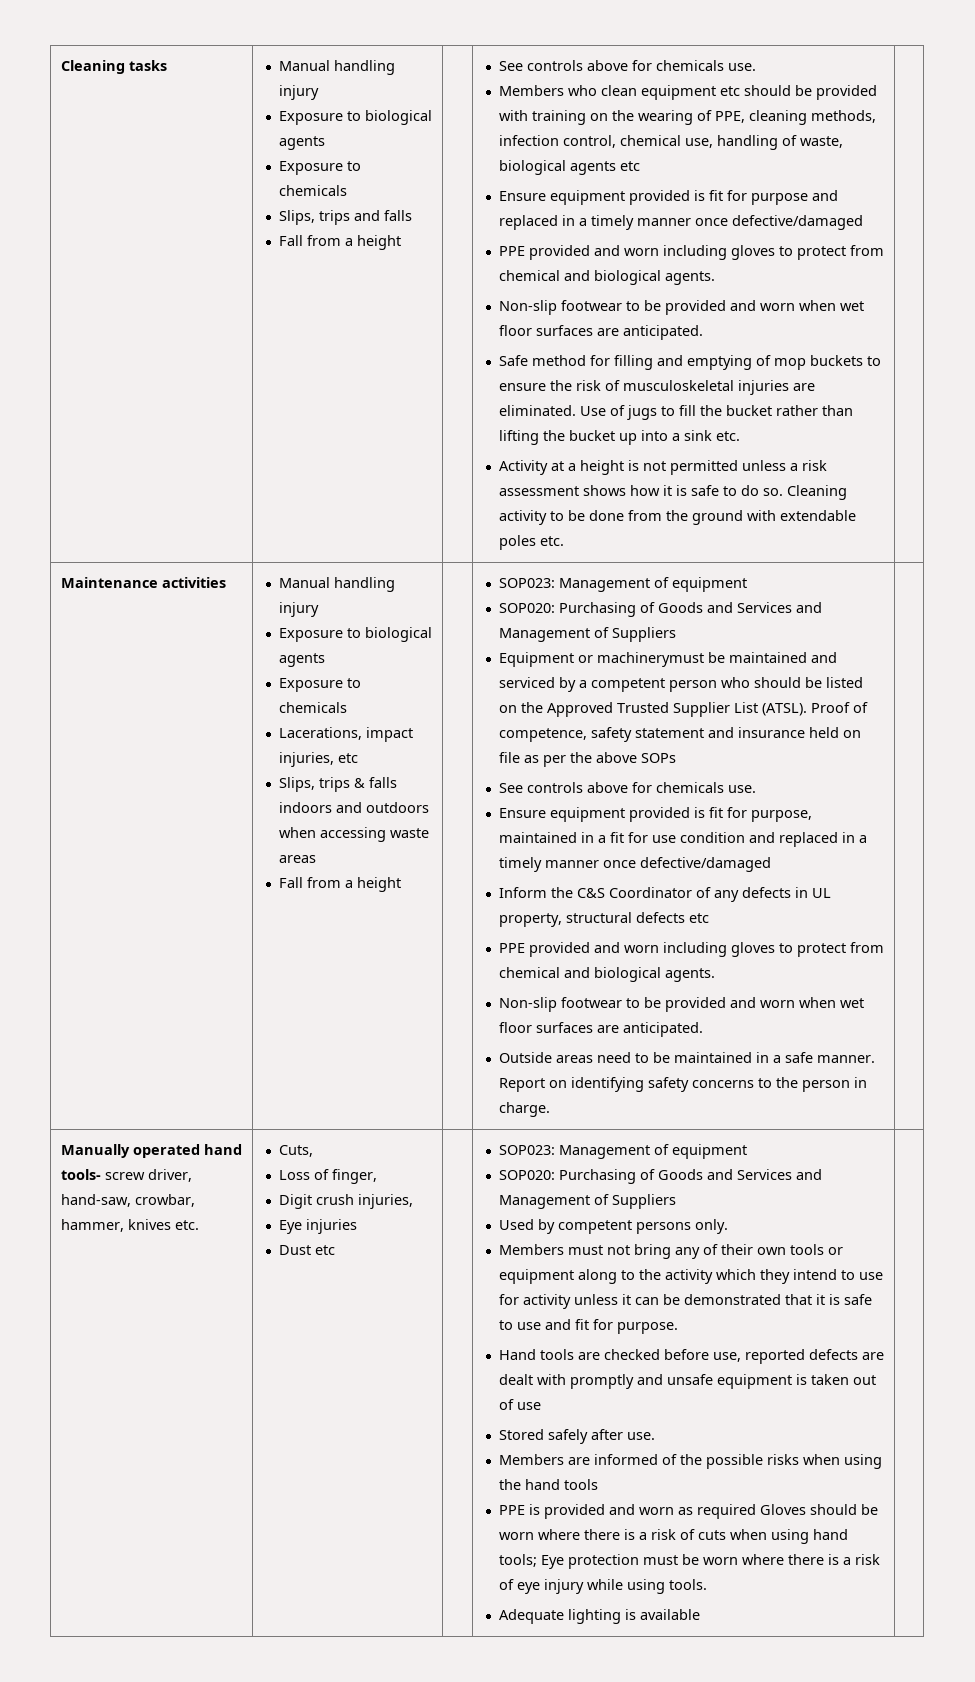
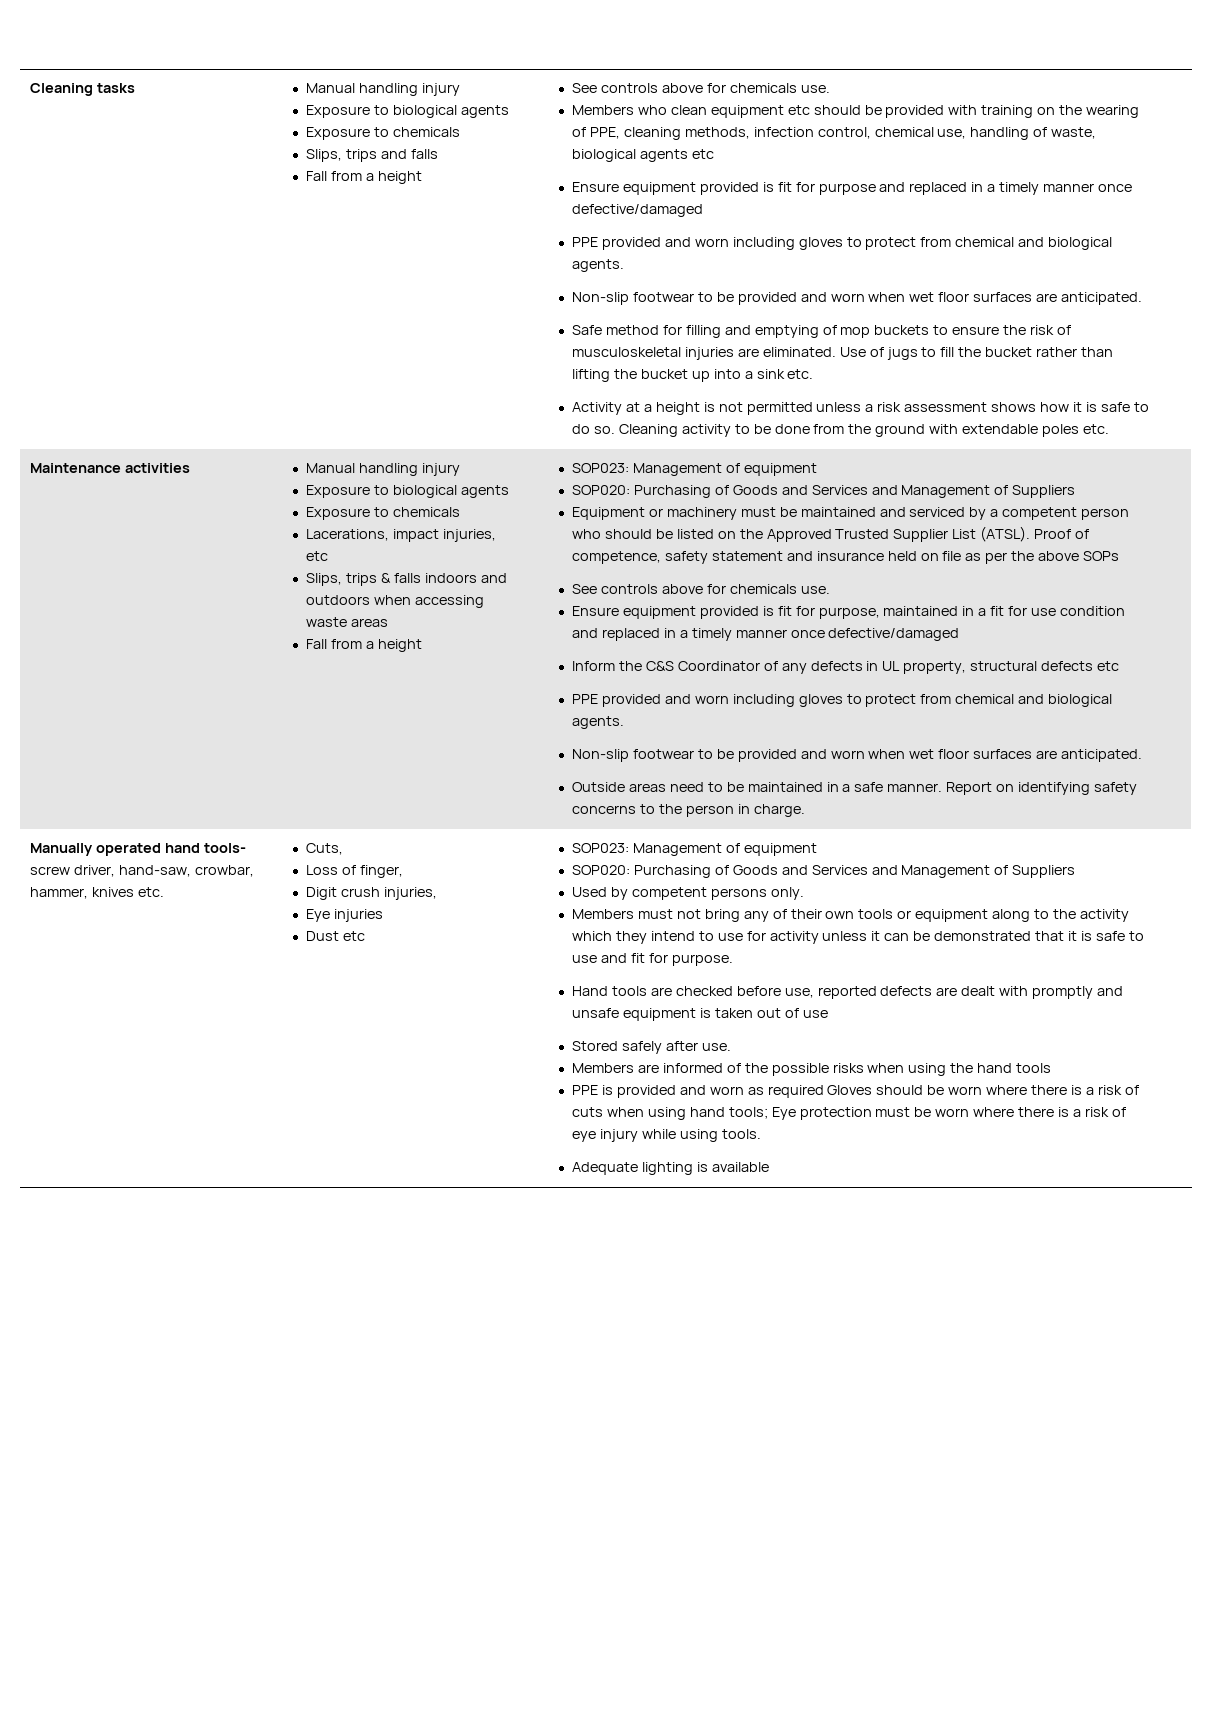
- Equipment or machinerymust be maintained and serviced by a competent person who should be listed on the Approved Trusted Supplier List (ATSL).
+ Equipment or machinery must be maintained and serviced by a competent person who should be listed on the Approved Trusted Supplier List (ATSL).

